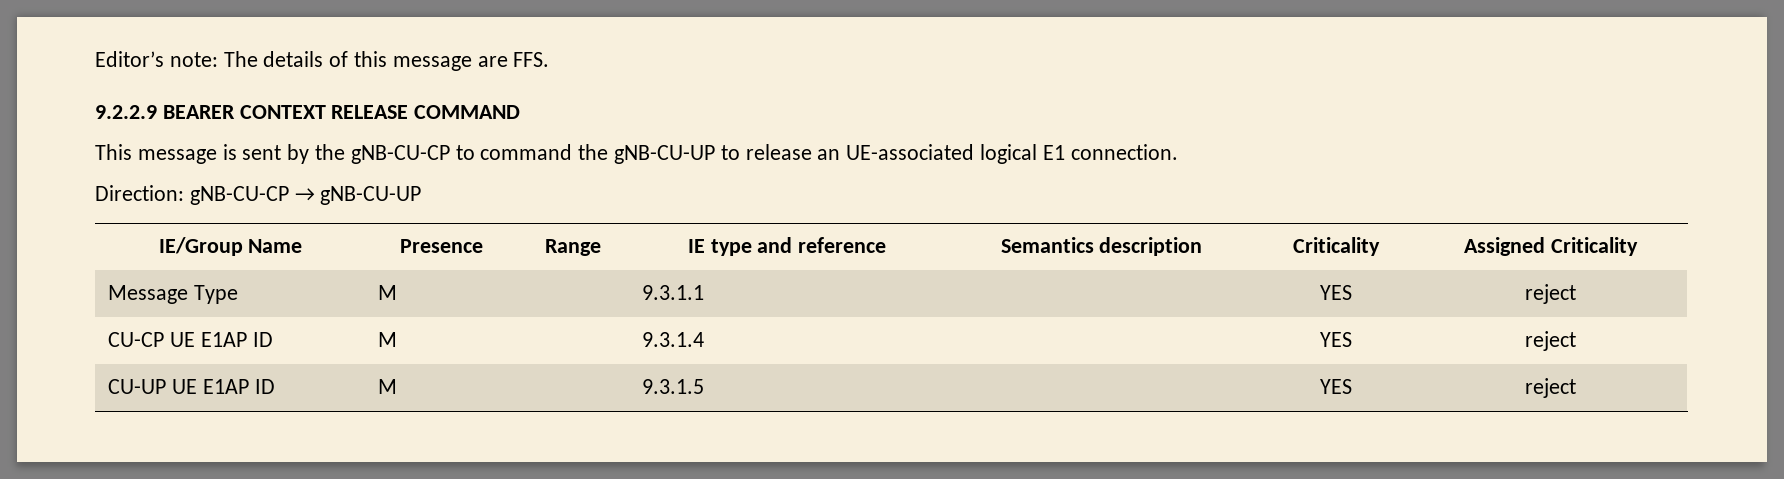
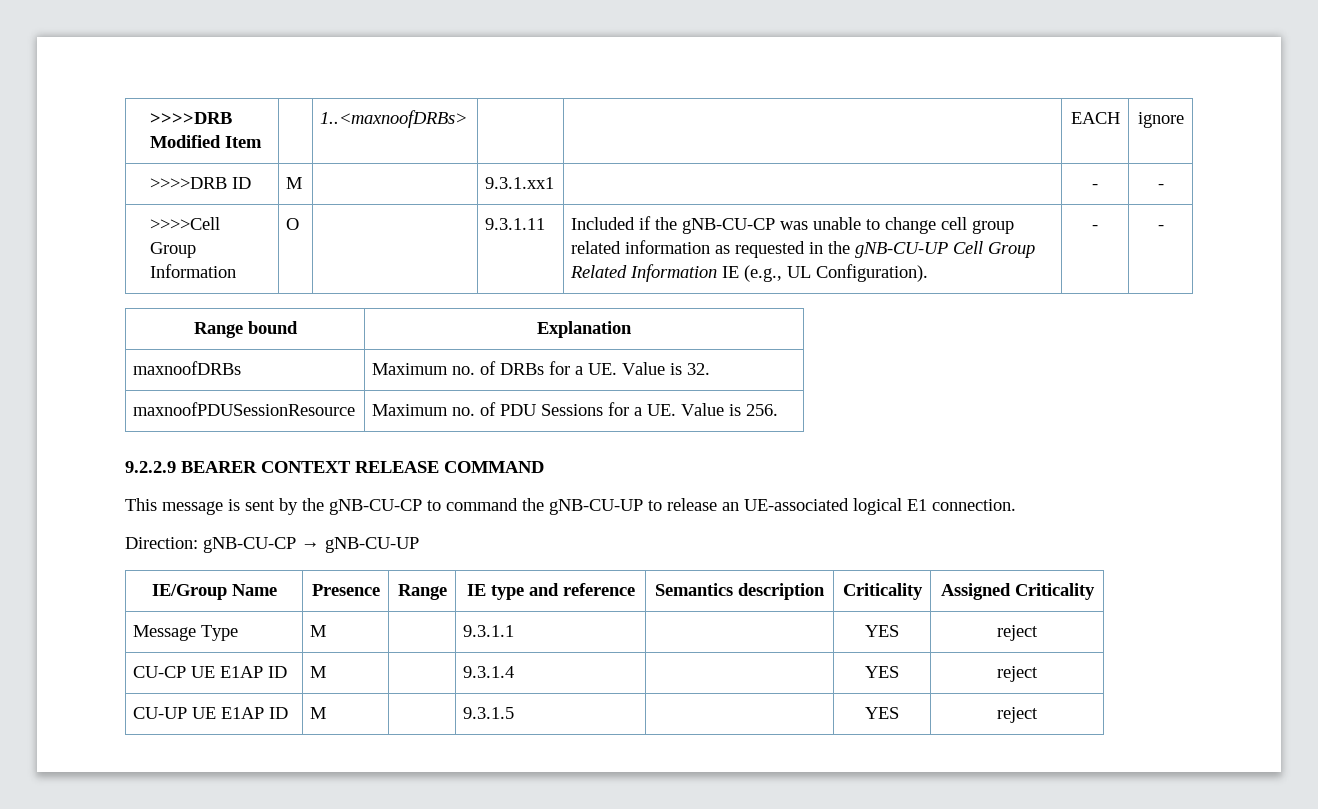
- Editor’s note: The details of this message are FFS.
+ >>>>DRB Modified Item | | 1..<maxnoofDRBs> | | | EACH | ignore
+ >>>>DRB ID | M | | 9.3.1.xx1 | | - | -
+ >>>>Cell Group Information | O | | 9.3.1.11 | Included if the gNB-CU-CP was unable to change cell group related information as requested in the gNB-CU-UP Cell Group Related Information IE (e.g., UL Configuration). | - | -
+ Range bound | Explanation
+ maxnoofDRBs | Maximum no. of DRBs for a UE. Value is 32.
+ maxnoofPDUSessionResource | Maximum no. of PDU Sessions for a UE. Value is 256.

